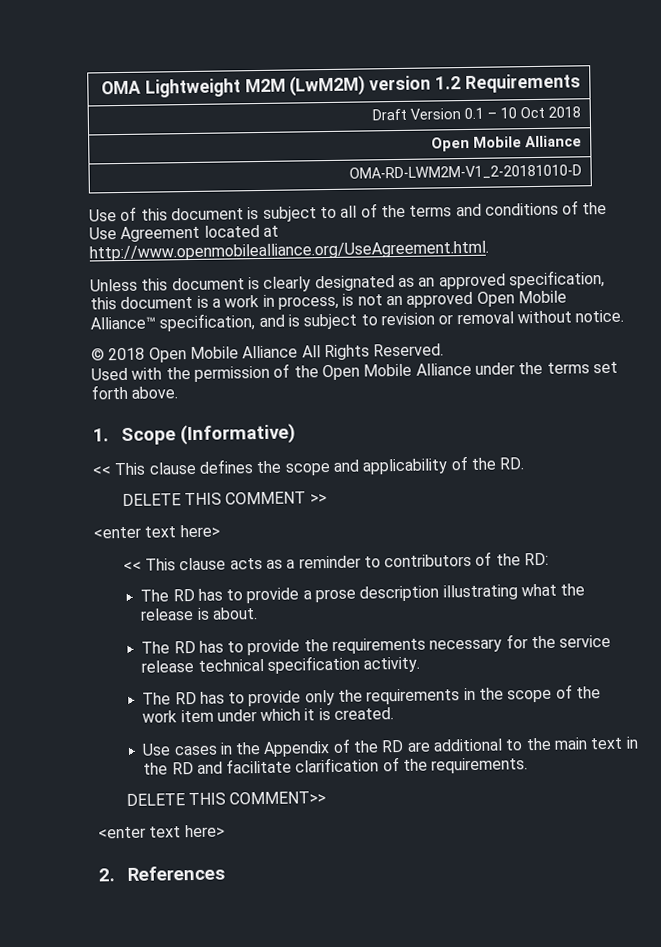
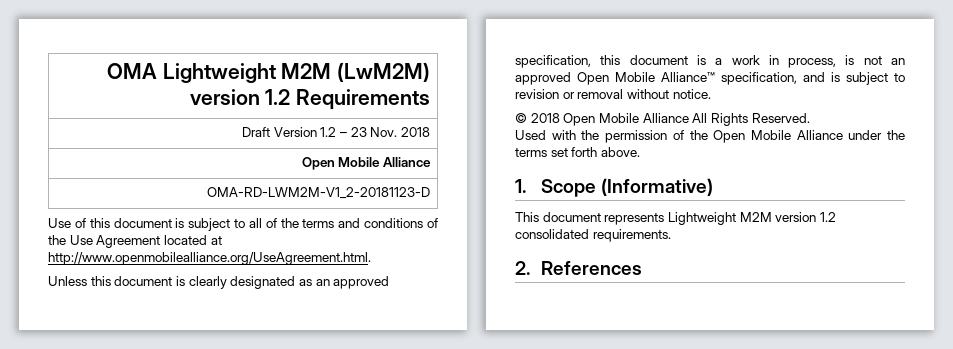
- Draft Version 0.1 – 10 Oct 2018
+ Draft Version 1.2 – 23 Nov. 2018
- OMA-RD-LWM2M-V1_2-20181010-D
+ OMA-RD-LWM2M-V1_2-20181123-D
- << This clause defines the scope and applicability of the RD.
- DELETE THIS COMMENT >>
- <enter text here>
- << This clause acts as a reminder to contributors of the RD:
- The RD has to provide a prose description illustrating what the release is about.
- The RD has to provide the requirements necessary for the service release technical specification activity.
- The RD has to provide only the requirements in the scope of the work item under which it is created.
- Use cases in the Appendix of the RD are additional to the main text in the RD and facilitate clarification of the requirements.
- DELETE THIS COMMENT>>
- <enter text here>
+ This document represents Lightweight M2M version 1.2 consolidated requirements.

